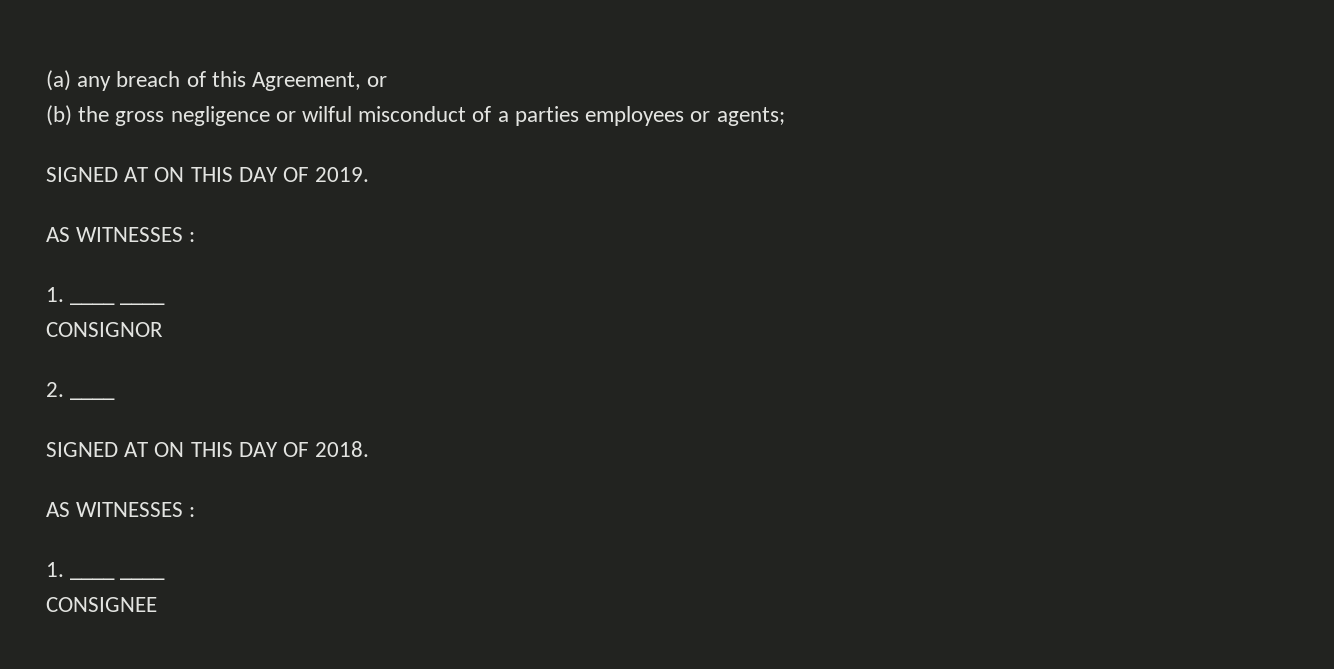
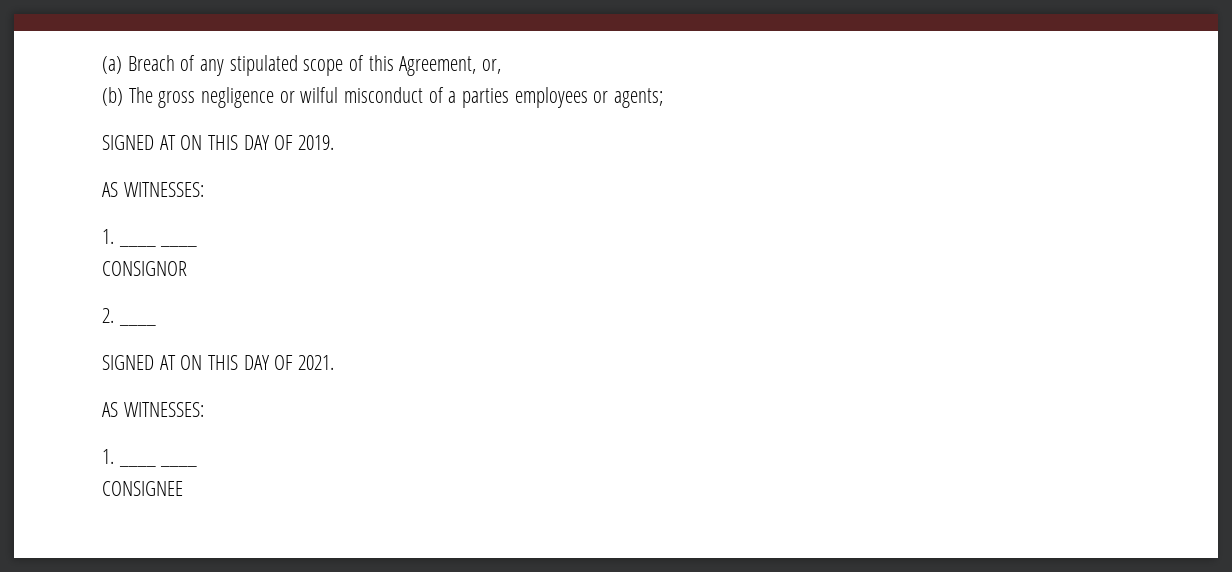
- (a) any breach of this Agreement, or
+ (a) Breach of any stipulated scope of this Agreement, or,
- (b) the gross negligence or wilful misconduct of a parties employees or agents;
+ (b) The gross negligence or wilful misconduct of a parties employees or agents;
  SIGNED AT ON THIS DAY OF 2019.
- AS WITNESSES :
+ AS WITNESSES:
- SIGNED AT ON THIS DAY OF 2018.
- AS WITNESSES :
+ SIGNED AT ON THIS DAY OF 2021.
+ AS WITNESSES:

